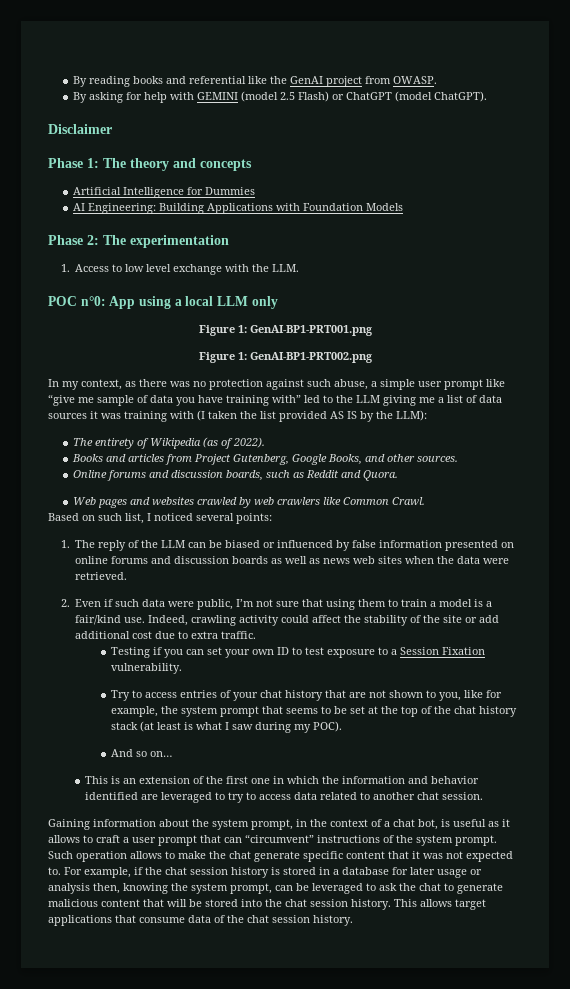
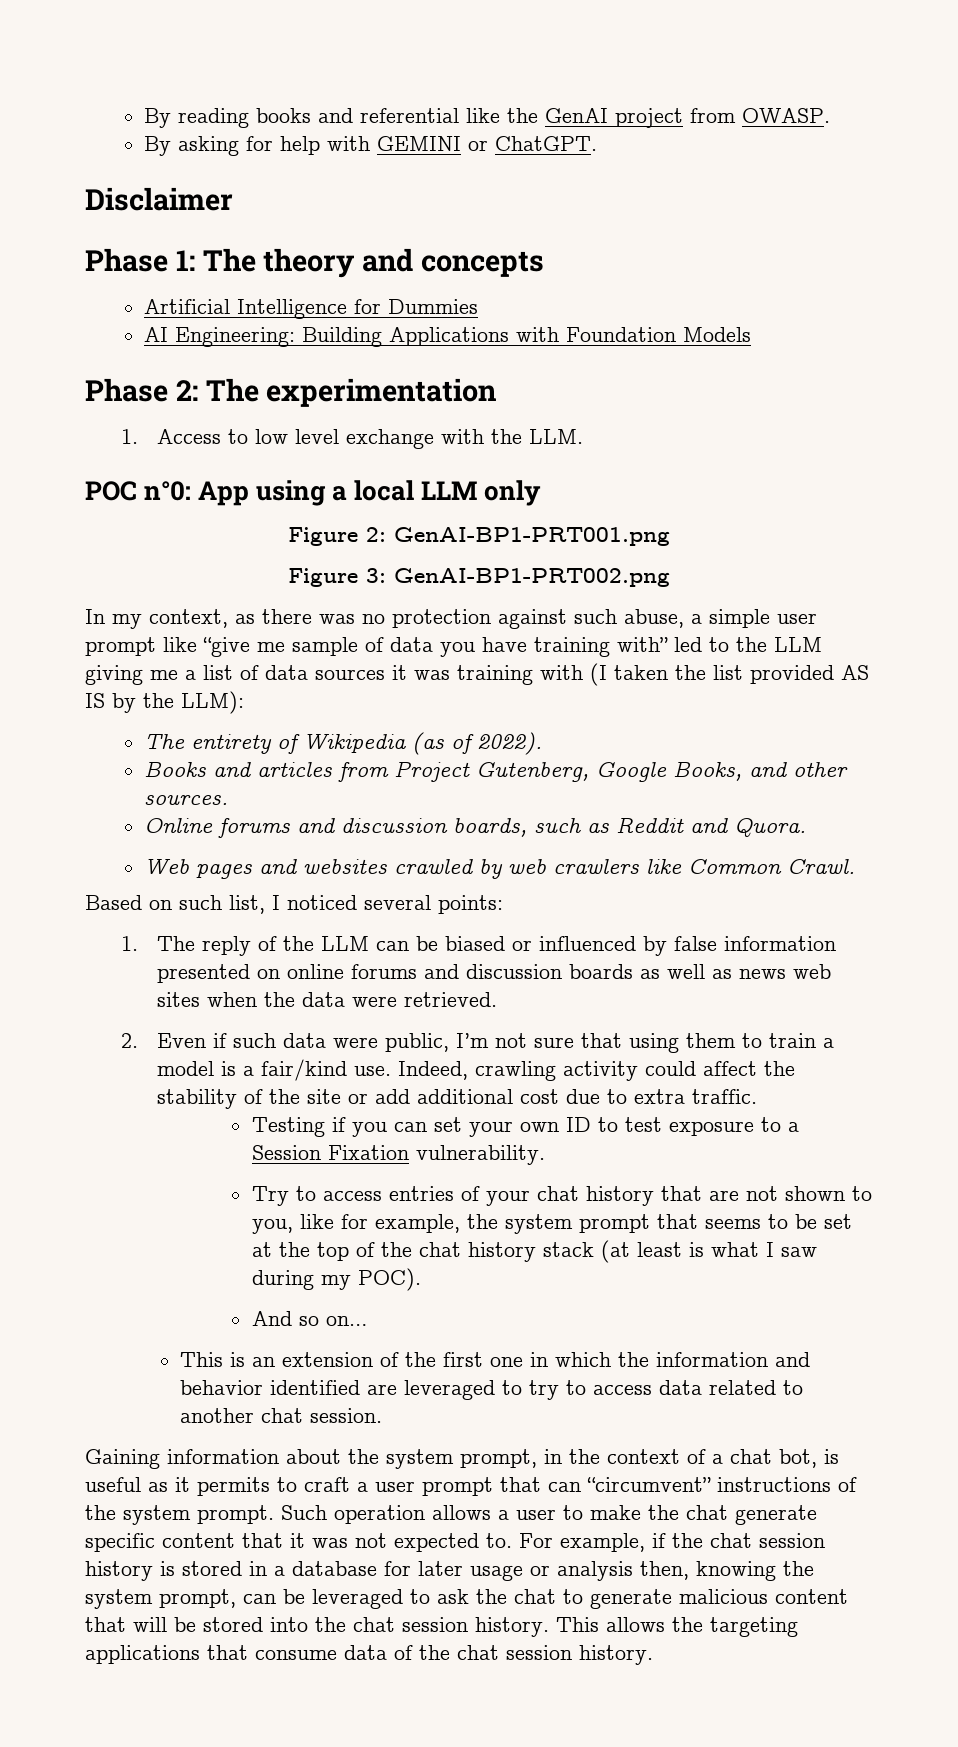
- By asking for help with GEMINI (model 2.5 Flash) or ChatGPT (model ChatGPT).
+ By asking for help with GEMINI or ChatGPT.
- Figure 1: GenAI-BP1-PRT001.png
+ Figure 2: GenAI-BP1-PRT001.png
- Figure 1: GenAI-BP1-PRT002.png
+ Figure 3: GenAI-BP1-PRT002.png
- Gaining information about the system prompt, in the context of a chat bot, is useful as it allows to craft a user prompt that can “circumvent” instructions of the system prompt.
+ Gaining information about the system prompt, in the context of a chat bot, is useful as it permits to craft a user prompt that can “circumvent” instructions of the system prompt.
- Such operation allows to make the chat generate specific content that it was not expected to.
+ Such operation allows a user to make the chat generate specific content that it was not expected to.
- This allows target applications that consume data of the chat session history.
+ This allows the targeting applications that consume data of the chat session history.

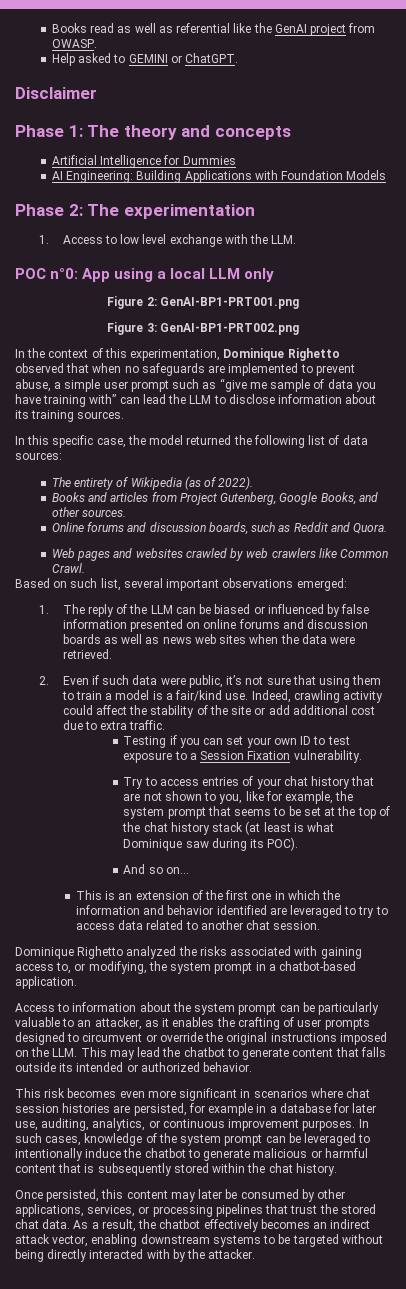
- By reading books and referential like the GenAI project from OWASP.
+ Books read as well as referential like the GenAI project from OWASP.
- By asking for help with GEMINI or ChatGPT.
+ Help asked to GEMINI or ChatGPT.
- In my context, as there was no protection against such abuse, a simple user prompt like “give me sample of data you have training with” led to the LLM giving me a list of data sources it was training with (I taken the list provided AS IS by the LLM):
+ In the context of this experimentation, Dominique Righetto observed that when no safeguards are implemented to prevent abuse, a simple user prompt such as “give me sample of data you have training with” can lead the LLM to disclose information about its training sources.
+ In this specific case, the model returned the following list of data sources:
- Based on such list, I noticed several points:
+ Based on such list, several important observations emerged:
- 2. Even if such data were public, I’m not sure that using them to train a model is a fair/kind use.
+ 2. Even if such data were public, it’s not sure that using them to train a model is a fair/kind use.
- Try to access entries of your chat history that are not shown to you, like for example, the system prompt that seems to be set at the top of the chat history stack (at least is what I saw during my POC).
+ Try to access entries of your chat history that are not shown to you, like for example, the system prompt that seems to be set at the top of the chat history stack (at least is what Dominique saw during its POC).
- Gaining information about the system prompt, in the context of a chat bot, is useful as it permits to craft a user prompt that can “circumvent” instructions of the system prompt. Such operation allows a user to make the chat generate specific content that it was not expected to. For example, if the chat session history is stored in a database for later usage or analysis then, knowing the system prompt, can be leveraged to ask the chat to generate malicious content that will be stored into the chat session history. This allows the targeting applications that consume data of the chat session history.
+ Dominique Righetto analyzed the risks associated with gaining access to, or modifying, the system prompt in a chatbot-based application.
+ Access to information about the system prompt can be particularly valuable to an attacker, as it enables the crafting of user prompts designed to circumvent or override the original instructions imposed on the LLM. This may lead the chatbot to generate content that falls outside its intended or authorized behavior.
+ This risk becomes even more significant in scenarios where chat session histories are persisted, for example in a database for later use, auditing, analytics, or continuous improvement purposes. In such cases, knowledge of the system prompt can be leveraged to intentionally induce the chatbot to generate malicious or harmful content that is subsequently stored within the chat history.
+ Once persisted, this content may later be consumed by other applications, services, or processing pipelines that trust the stored chat data. As a result, the chatbot effectively becomes an indirect attack vector, enabling downstream systems to be targeted without being directly interacted with by the attacker.

